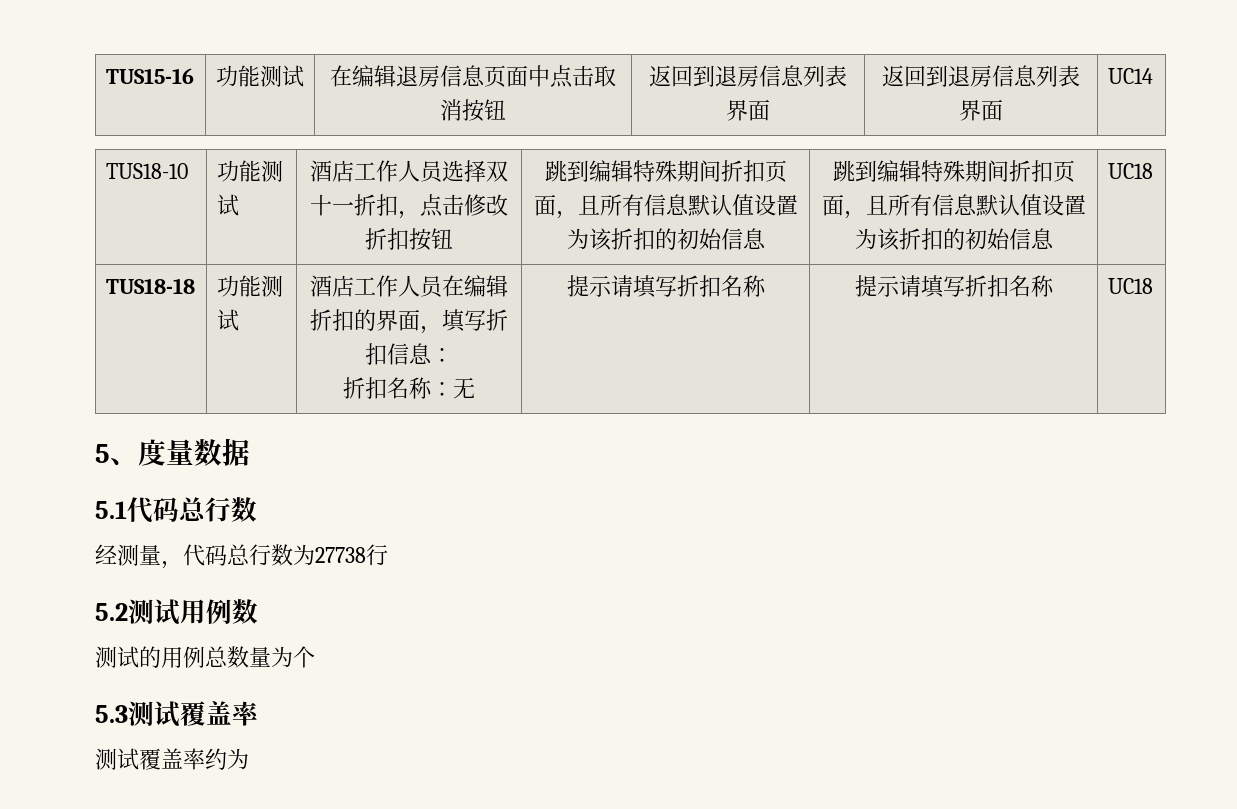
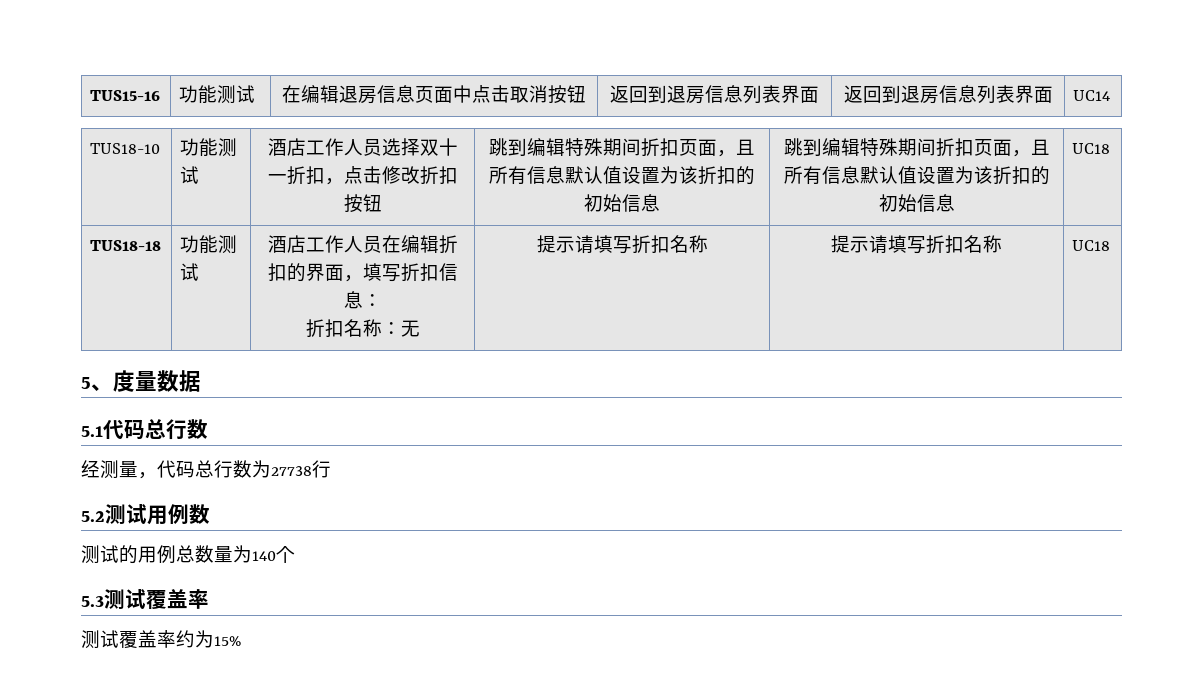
- 测试的用例总数量为个
+ 测试的用例总数量为140个
- 测试覆盖率约为
+ 测试覆盖率约为15%

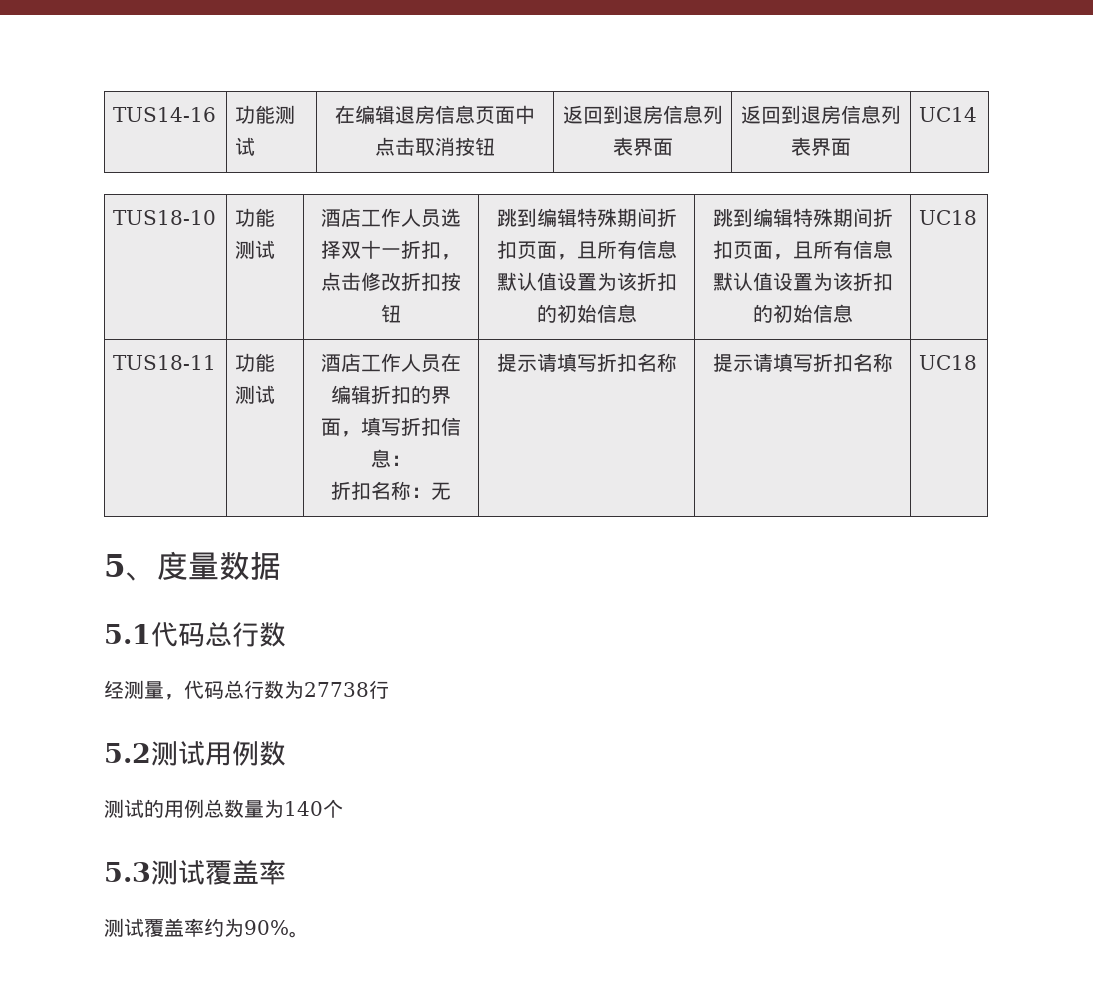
- TUS15-16 | 功能测试 | 在编辑退房信息页面中点击取消按钮 | 返回到退房信息列表界面 | 返回到退房信息列表界面 | UC14
+ TUS14-16 | 功能测试 | 在编辑退房信息页面中点击取消按钮 | 返回到退房信息列表界面 | 返回到退房信息列表界面 | UC14
- TUS18-18 | 功能测试 | 酒店工作人员在编辑折扣的界面，填写折扣信息：
+ TUS18-11 | 功能测试 | 酒店工作人员在编辑折扣的界面，填写折扣信息：
- 测试覆盖率约为15%
+ 测试覆盖率约为90%。

